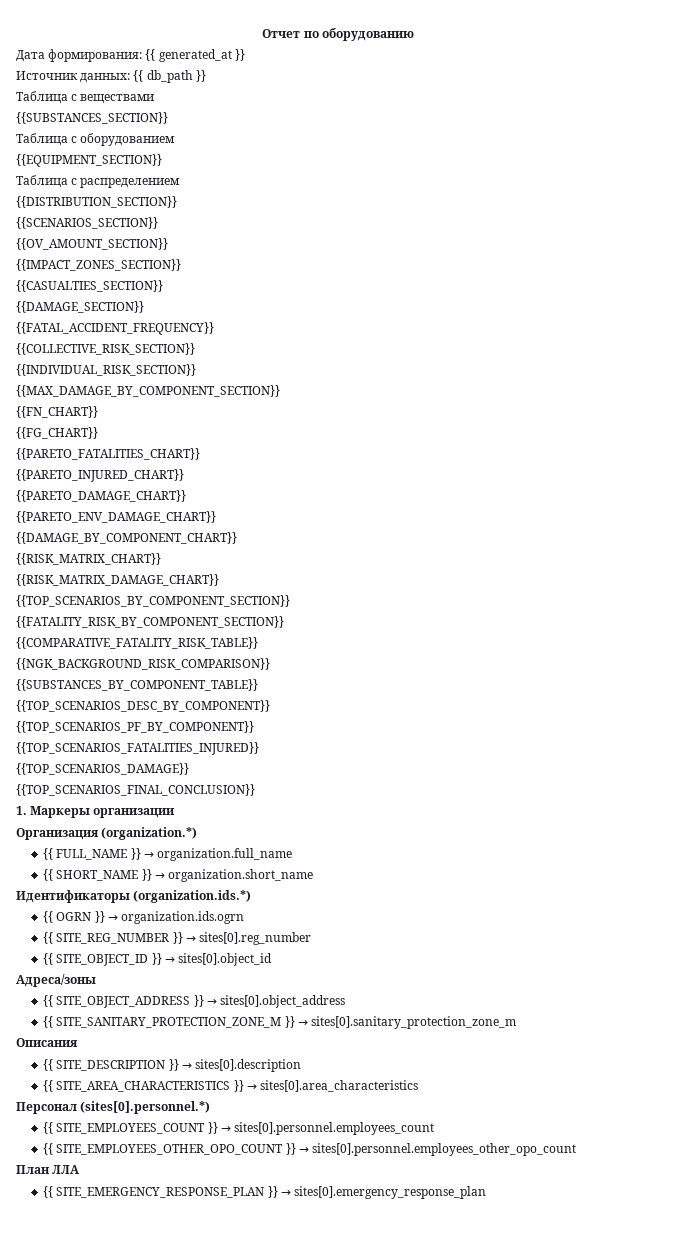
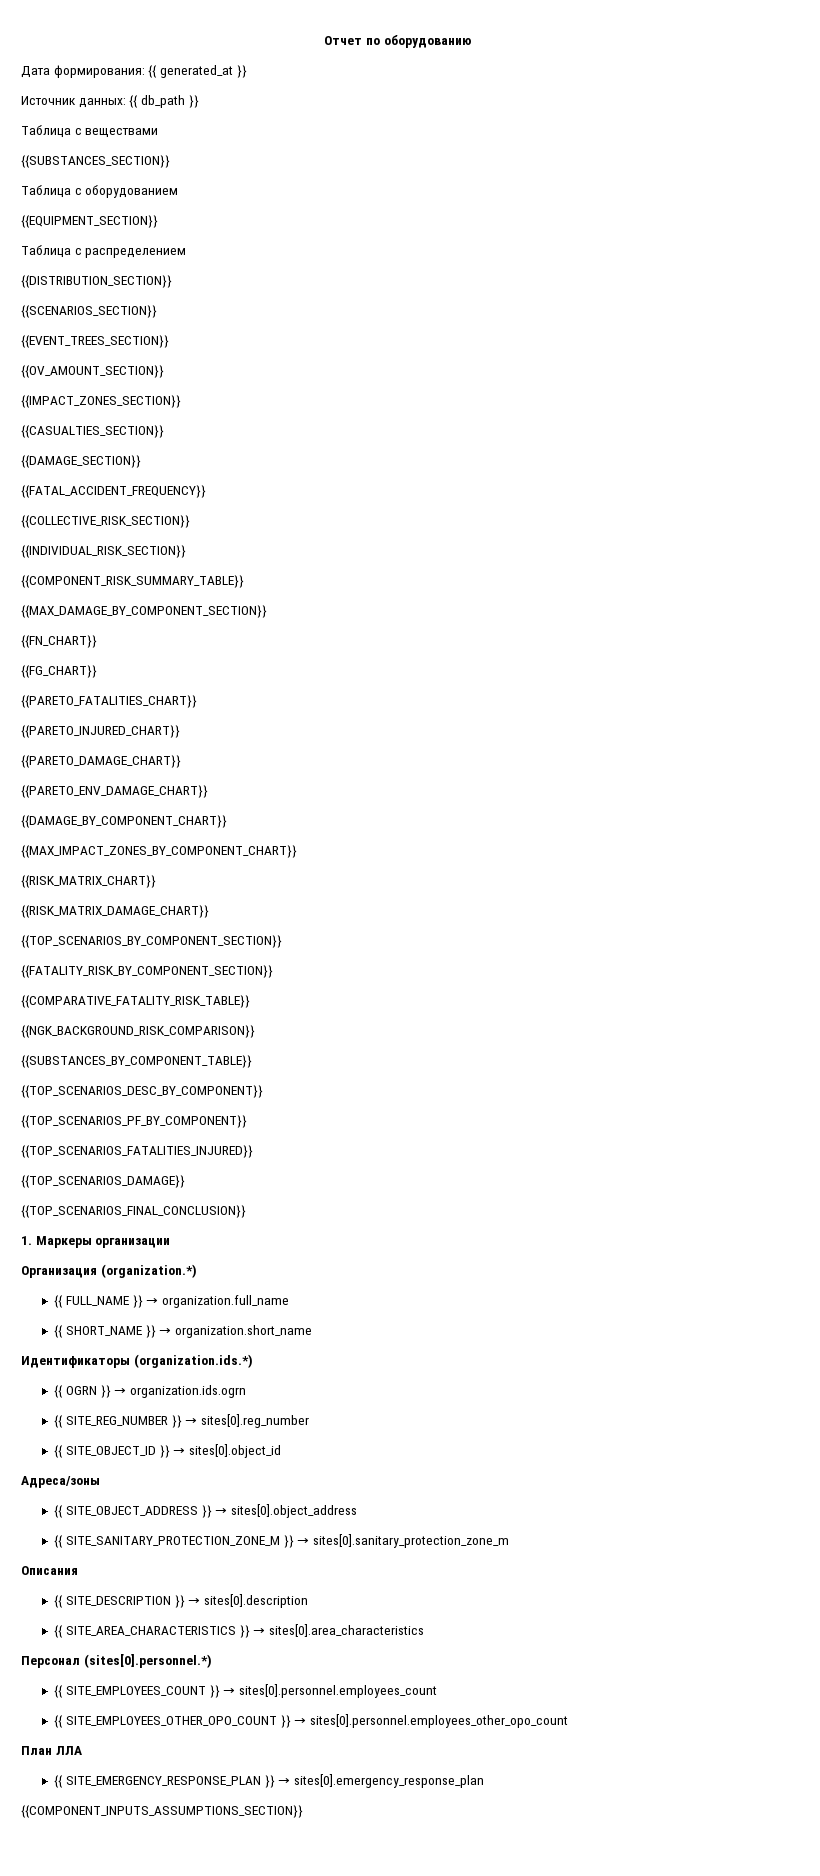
+ {{EVENT_TREES_SECTION}}
+ {{COMPONENT_RISK_SUMMARY_TABLE}}
+ {{MAX_IMPACT_ZONES_BY_COMPONENT_CHART}}
+ {{COMPONENT_INPUTS_ASSUMPTIONS_SECTION}}

